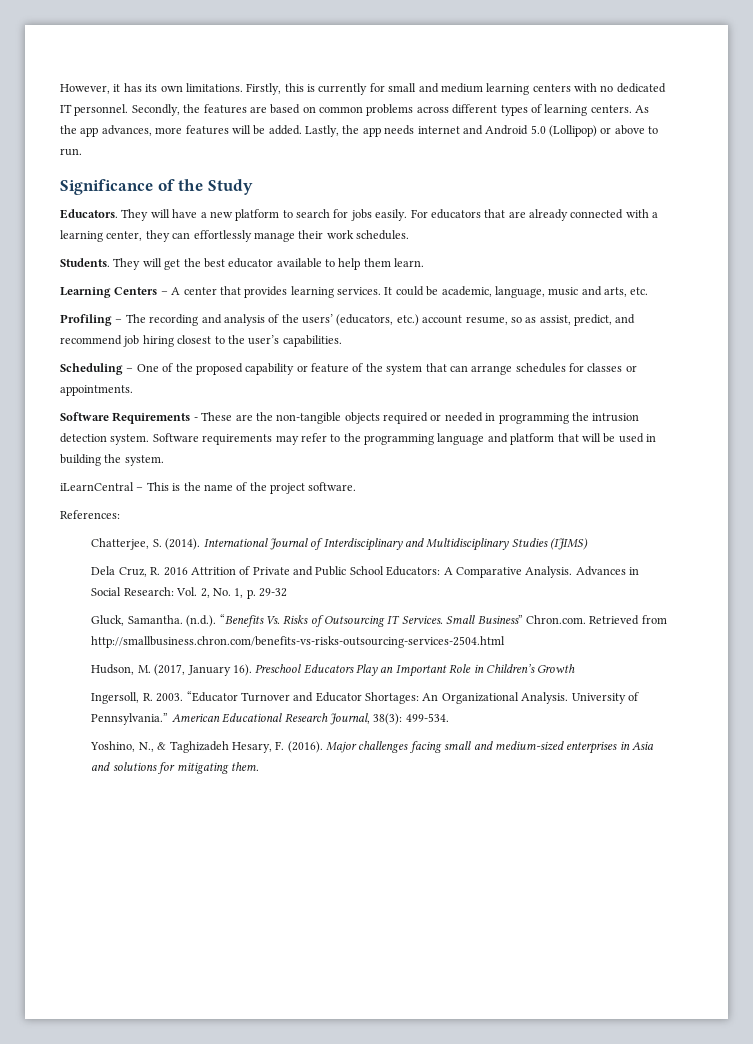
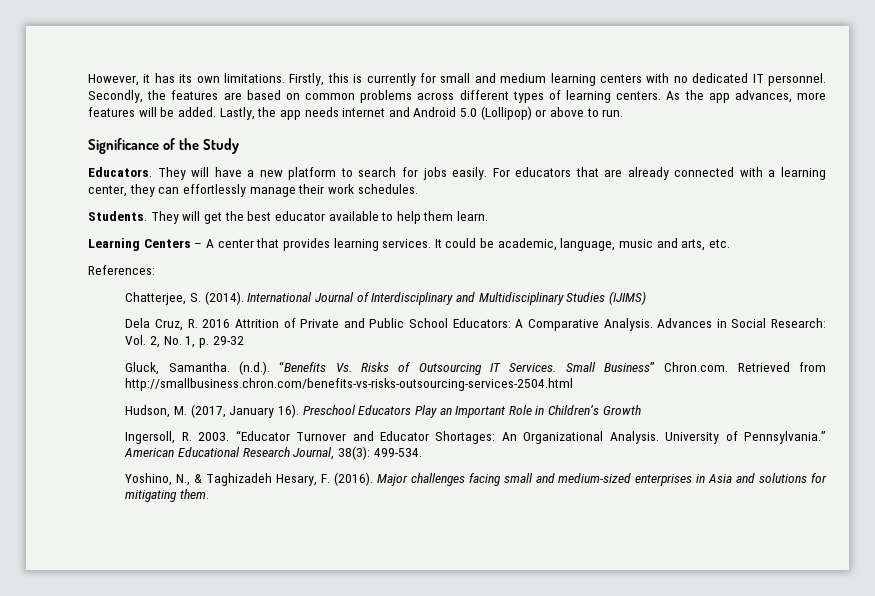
- Profiling – The recording and analysis of the users’ (educators, etc.) account resume, so as assist, predict, and recommend job hiring closest to the user’s capabilities.
- Scheduling – One of the proposed capability or feature of the system that can arrange schedules for classes or appointments.
- Software Requirements - These are the non-tangible objects required or needed in programming the intrusion detection system. Software requirements may refer to the programming language and platform that will be used in building the system.
- iLearnCentral – This is the name of the project software.

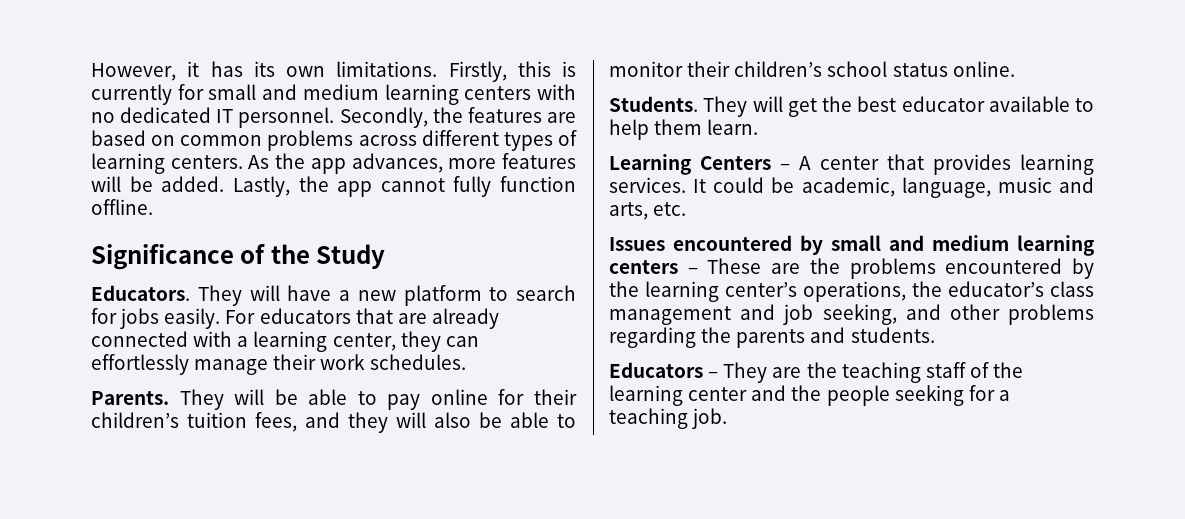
- Lastly, the app needs internet and Android 5.0 (Lollipop) or above to run.
+ Lastly, the app cannot fully function offline.
+ Parents. They will be able to pay online for their children’s tuition fees, and they will also be able to monitor their children’s school status online.
- References:
- Chatterjee, S. (2014). International Journal of Interdisciplinary and Multidisciplinary Studies (IJIMS)
- Dela Cruz, R. 2016 Attrition of Private and Public School Educators: A Comparative Analysis. Advances in Social Research: Vol. 2, No. 1, p. 29-32
- Gluck, Samantha. (n.d.). “Benefits Vs. Risks of Outsourcing IT Services. Small Business” Chron.com. Retrieved from http://smallbusiness.chron.com/benefits-vs-risks-outsourcing-services-2504.html
- Hudson, M. (2017, January 16). Preschool Educators Play an Important Role in Children’s Growth
- Ingersoll, R. 2003. “Educator Turnover and Educator Shortages: An Organizational Analysis. University of Pennsylvania.” American Educational Research Journal, 38(3): 499-534.
- Yoshino, N., & Taghizadeh Hesary, F. (2016). Major challenges facing small and medium-sized enterprises in Asia and solutions for mitigating them.
+ Issues encountered by small and medium learning centers – These are the problems encountered by the learning center’s operations, the educator’s class management and job seeking, and other problems regarding the parents and students.
+ Educators – They are the teaching staff of the learning center and the people seeking for a teaching job.

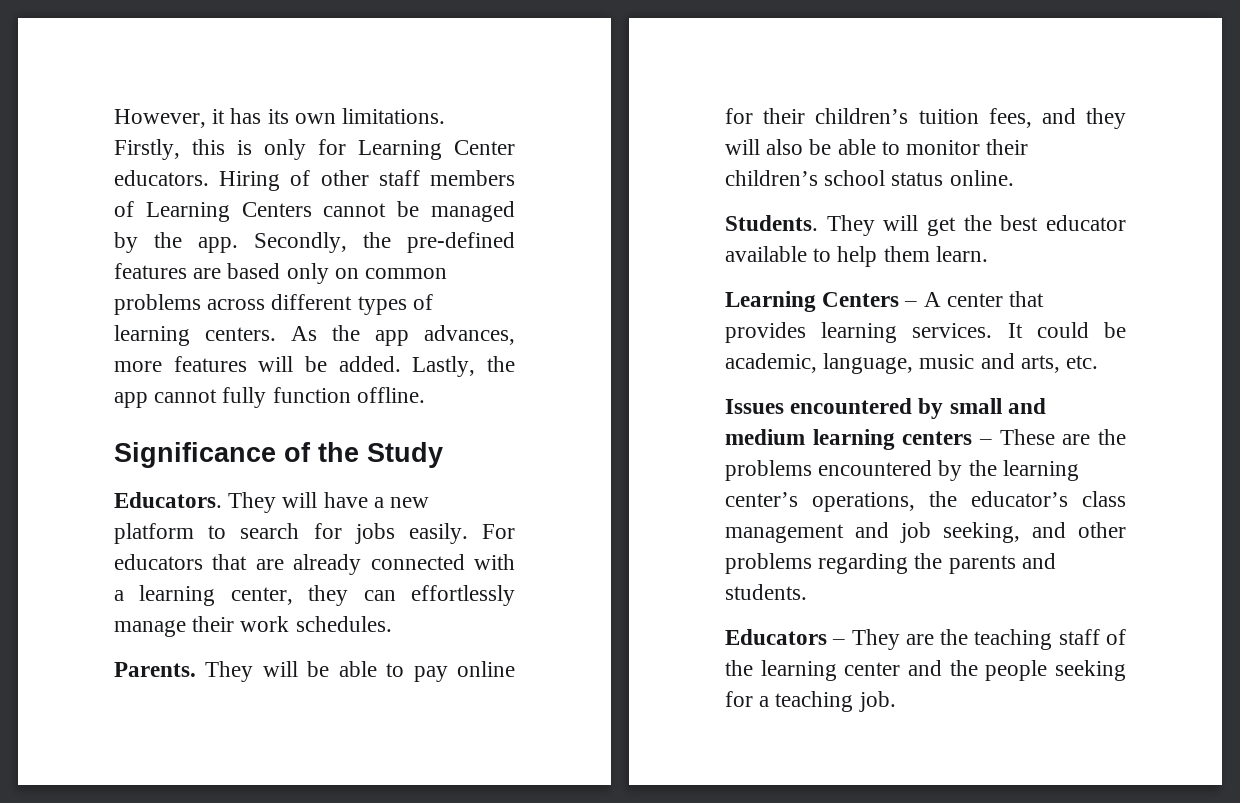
- Firstly, this is currently for small and medium learning centers with no dedicated IT personnel.
+ Firstly, this is only for Learning Center educators. Hiring of other staff members of Learning Centers cannot be managed by the app.
- Secondly, the features are based on common problems across different types of learning centers.
+ Secondly, the pre-defined features are based only on common problems across different types of learning centers.

